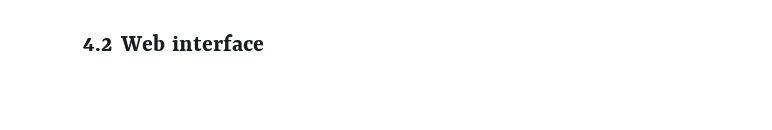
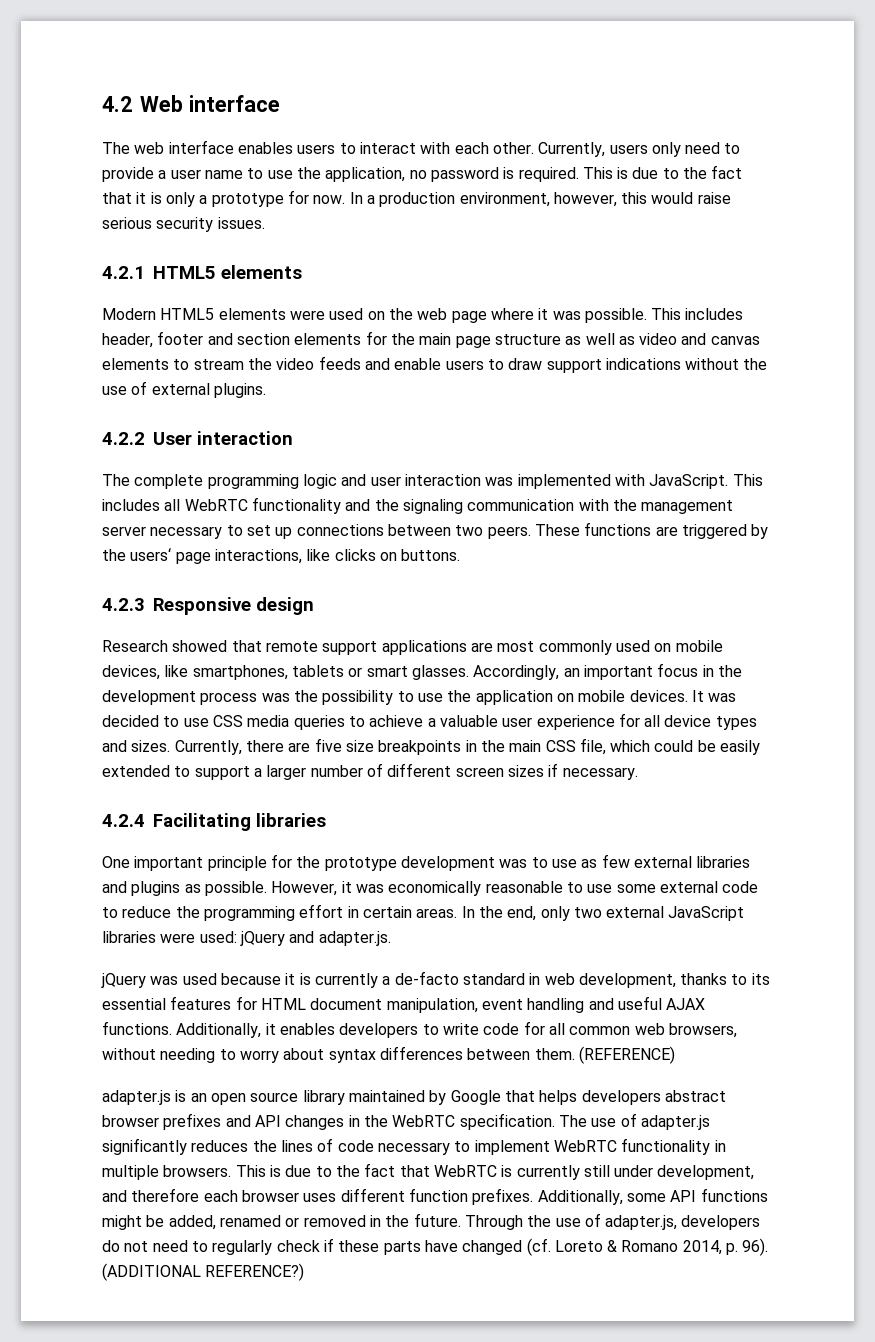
+ The web interface enables users to interact with each other. Currently, users only need to provide a user name to use the application, no password is required. This is due to the fact that it is only a prototype for now. In a production environment, however, this would raise serious security issues.
+ 4.2.1 HTML5 elements
+ Modern HTML5 elements were used on the web page where it was possible. This includes header, footer and section elements for the main page structure as well as video and canvas elements to stream the video feeds and enable users to draw support indications without the use of external plugins.
+ 4.2.2 User interaction
+ The complete programming logic and user interaction was implemented with JavaScript. This includes all WebRTC functionality and the signaling communication with the management server necessary to set up connections between two peers. These functions are triggered by the users‘ page interactions, like clicks on buttons.
+ 4.2.3 Responsive design
+ Research showed that remote support applications are most commonly used on mobile devices, like smartphones, tablets or smart glasses. Accordingly, an important focus in the development process was the possibility to use the application on mobile devices. It was decided to use CSS media queries to achieve a valuable user experience for all device types and sizes. Currently, there are five size breakpoints in the main CSS file, which could be easily extended to support a larger number of different screen sizes if necessary.
+ 4.2.4 Facilitating libraries
+ One important principle for the prototype development was to use as few external libraries and plugins as possible. However, it was economically reasonable to use some external code to reduce the programming effort in certain areas. In the end, only two external JavaScript libraries were used: jQuery and adapter.js.
+ jQuery was used because it is currently a de-facto standard in web development, thanks to its essential features for HTML document manipulation, event handling and useful AJAX functions. Additionally, it enables developers to write code for all common web browsers, without needing to worry about syntax differences between them. (REFERENCE)
+ adapter.js is an open source library maintained by Google that helps developers abstract browser prefixes and API changes in the WebRTC specification. The use of adapter.js significantly reduces the lines of code necessary to implement WebRTC functionality in multiple browsers. This is due to the fact that WebRTC is currently still under development, and therefore each browser uses different function prefixes. Additionally, some API functions might be added, renamed or removed in the future. Through the use of adapter.js, developers do not need to regularly check if these parts have changed (cf. Loreto & Romano 2014, p. 96). (ADDITIONAL REFERENCE?)

